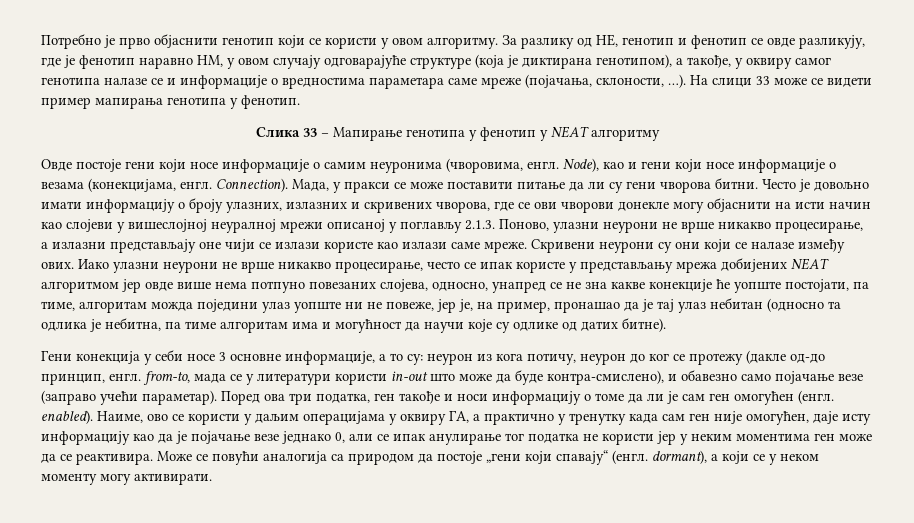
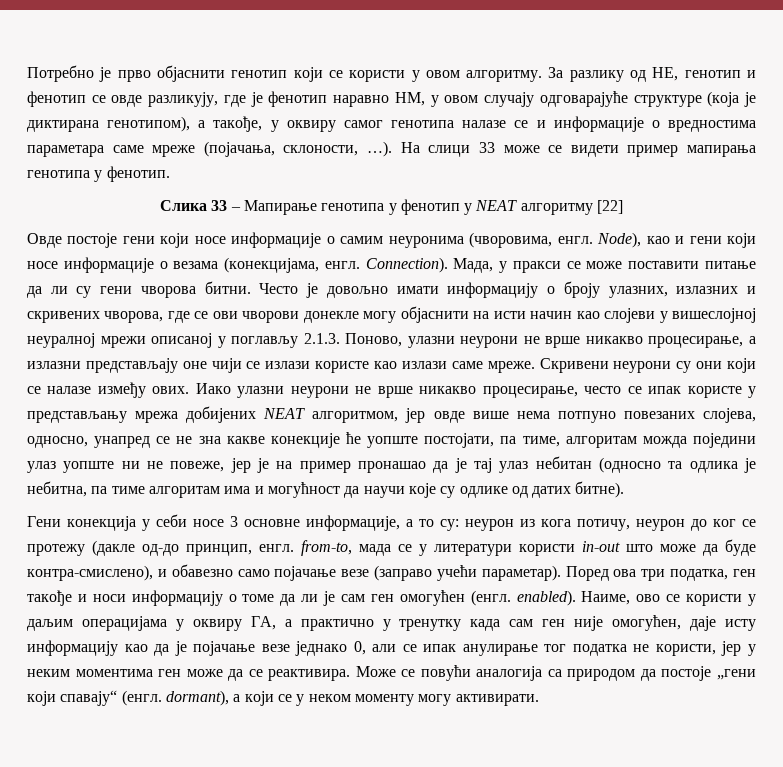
- Слика 33 – Мапирање генотипа у фенотип у NEAT алгоритму
+ Слика 33 – Мапирање генотипа у фенотип у NEAT алгоритму [22]
- Иако улазни неурони не врше никакво процесирање, често се ипак користе у представљању мрежа добијених NEAT алгоритмом јер овде више нема потпуно повезаних слојева, односно, унапред се не зна какве конекције ће уопште постојати, па тиме, алгоритам можда поједини улаз уопште ни не повеже, јер је, на пример, пронашао да је тај улаз небитан (односно та одлика је небитна, па тиме алгоритам има и могућност да научи које су одлике од датих битне).
+ Иако улазни неурони не врше никакво процесирање, често се ипак користе у представљању мрежа добијених NEAT алгоритмом, јер овде више нема потпуно повезаних слојева, односно, унапред се не зна какве конекције ће уопште постојати, па тиме, алгоритам можда поједини улаз уопште ни не повеже, јер је на пример пронашао да је тај улаз небитан (односно та одлика је небитна, па тиме алгоритам има и могућност да научи које су одлике од датих битне).
- Наиме, ово се користи у даљим операцијама у оквиру ГА, а практично у тренутку када сам ген није омогућен, даје исту информацију као да је појачање везе једнако 0, али се ипак анулирање тог податка не користи јер у неким моментима ген може да се реактивира.
+ Наиме, ово се користи у даљим операцијама у оквиру ГА, а практично у тренутку када сам ген није омогућен, даје исту информацију као да је појачање везе једнако 0, али се ипак анулирање тог податка не користи, јер у неким моментима ген може да се реактивира.

